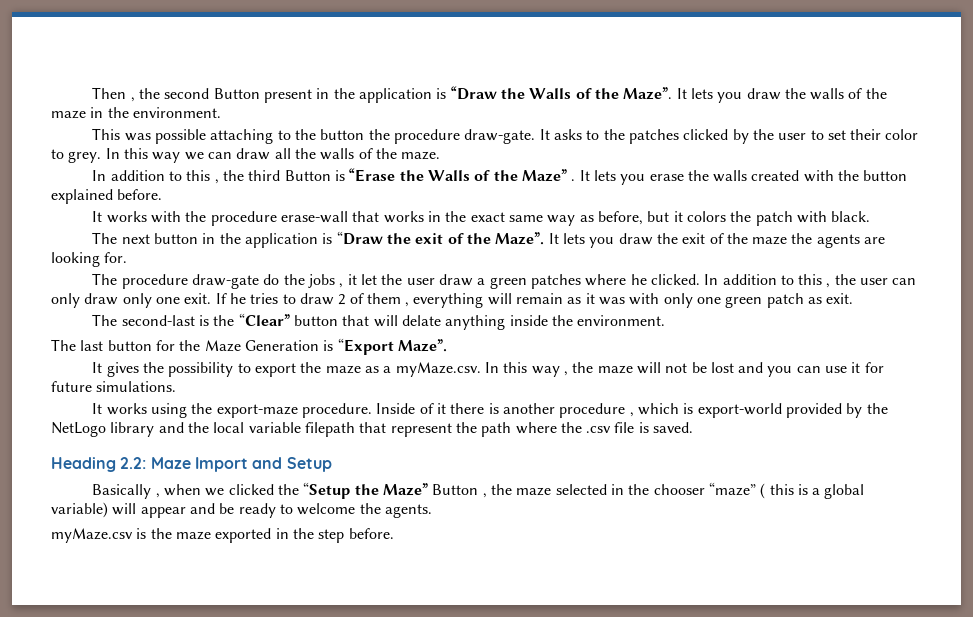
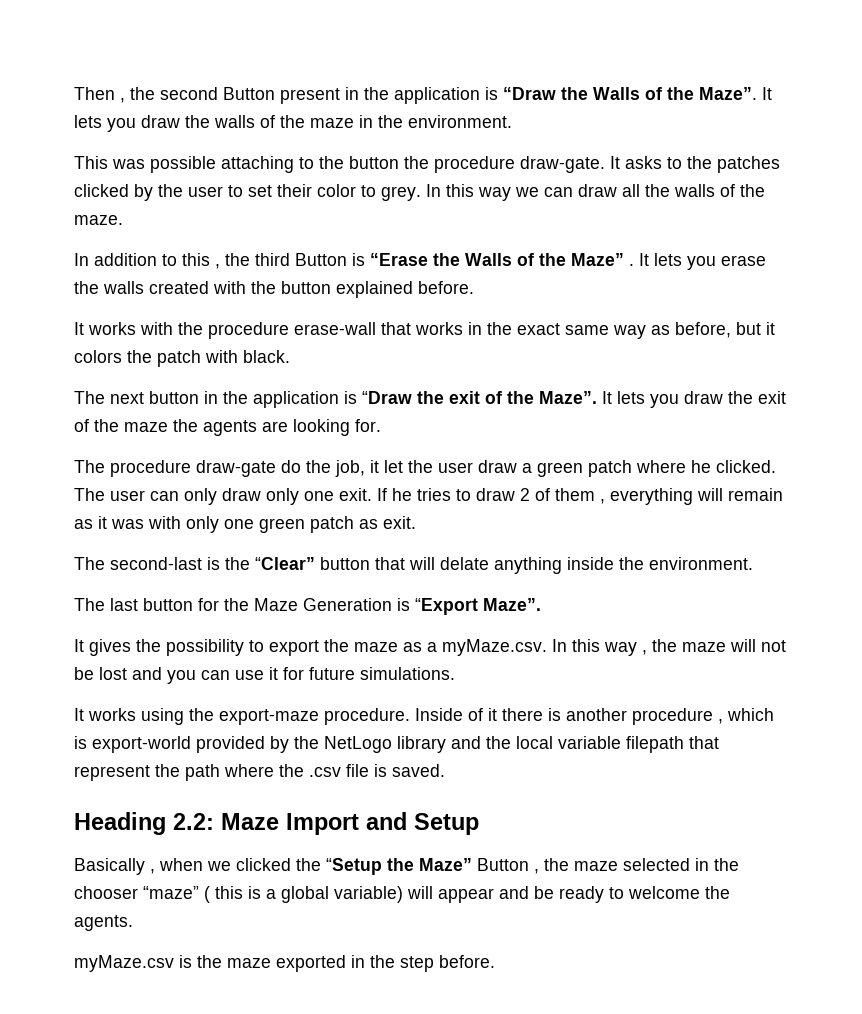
- The procedure draw-gate do the jobs , it let the user draw a green patches where he clicked.
+ The procedure draw-gate do the job, it let the user draw a green patch where he clicked.
- In addition to this , the user can only draw only one exit.
+ The user can only draw only one exit.

